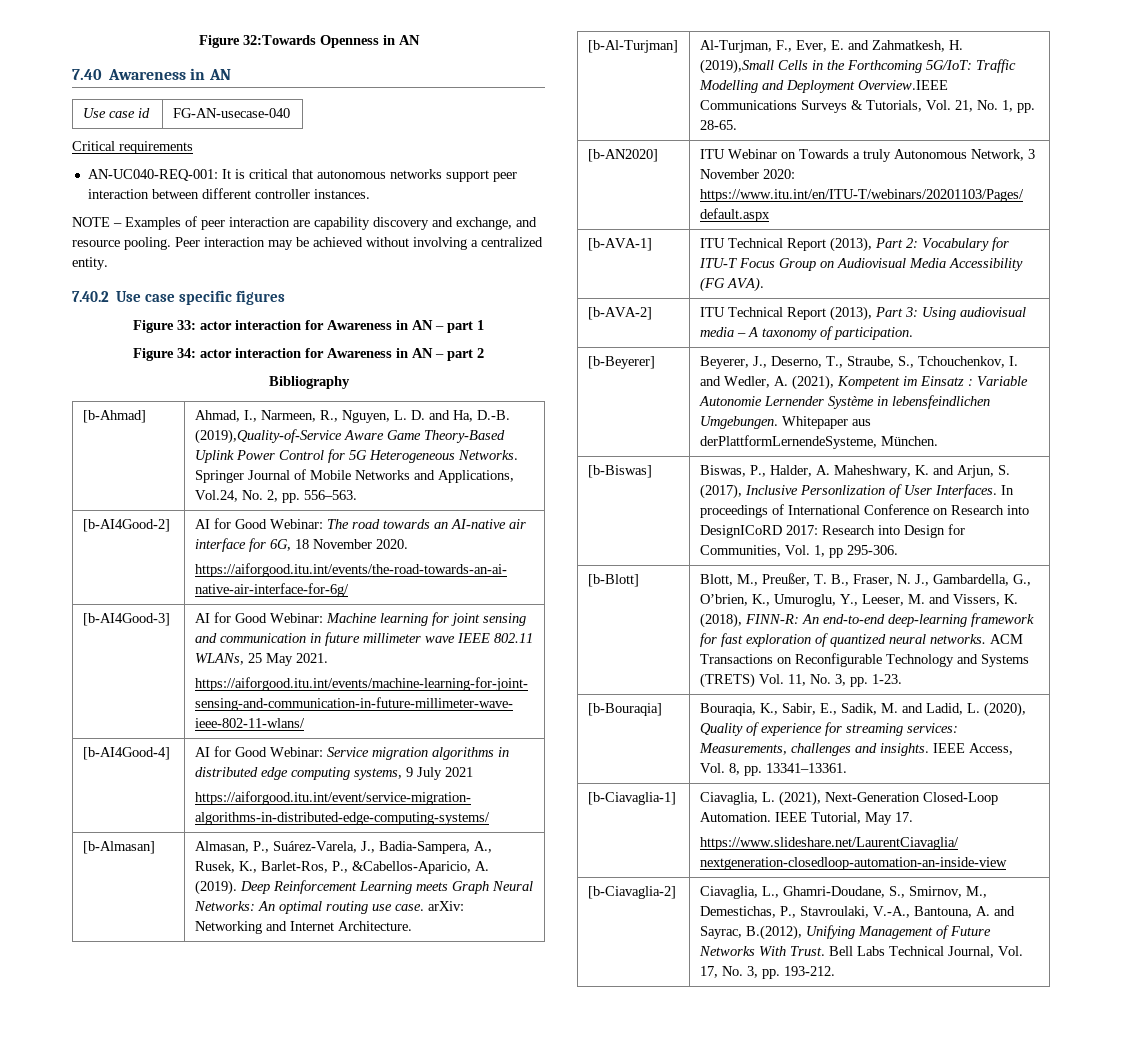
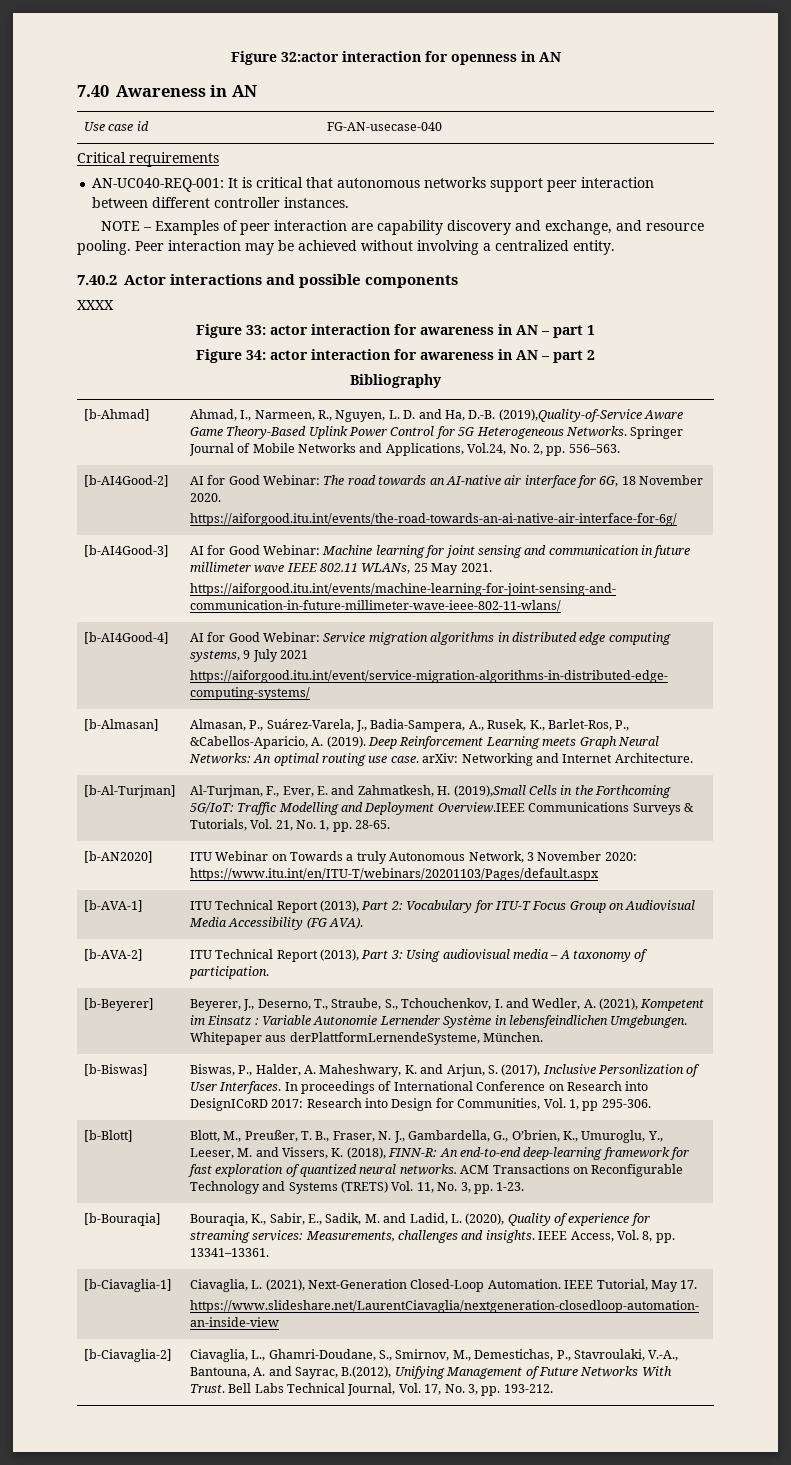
- Figure 32:Towards Openness in AN
+ Figure 32:actor interaction for openness in AN
- 7.40.2 Use case specific figures
+ 7.40.2 Actor interactions and possible components
+ XXXX
- Figure 33: actor interaction for Awareness in AN – part 1
+ Figure 33: actor interaction for awareness in AN – part 1
- Figure 34: actor interaction for Awareness in AN – part 2
+ Figure 34: actor interaction for awareness in AN – part 2

